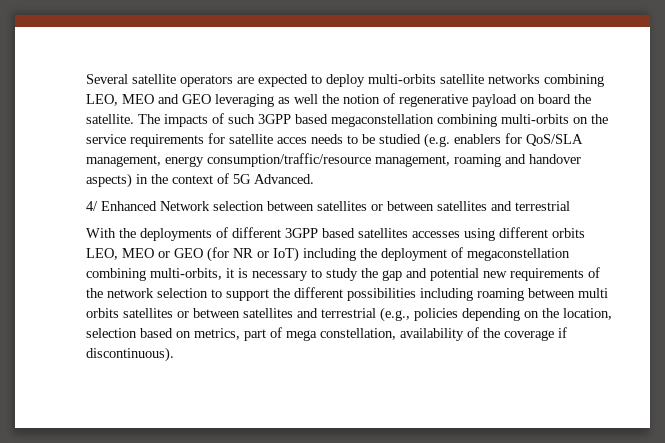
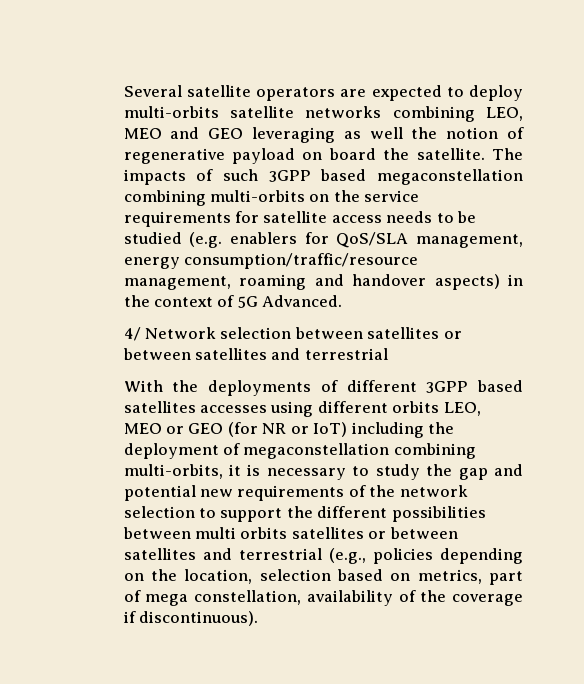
- The impacts of such 3GPP based megaconstellation combining multi-orbits on the service requirements for satellite acces needs to be studied (e.g. enablers for QoS/SLA management, energy consumption/traffic/resource management, roaming and handover aspects) in the context of 5G Advanced.
+ The impacts of such 3GPP based megaconstellation combining multi-orbits on the service requirements for satellite access needs to be studied (e.g. enablers for QoS/SLA management, energy consumption/traffic/resource management, roaming and handover aspects) in the context of 5G Advanced.
- 4/ Enhanced Network selection between satellites or between satellites and terrestrial
+ 4/ Network selection between satellites or between satellites and terrestrial
- With the deployments of different 3GPP based satellites accesses using different orbits LEO, MEO or GEO (for NR or IoT) including the deployment of megaconstellation combining multi-orbits, it is necessary to study the gap and potential new requirements of the network selection to support the different possibilities including roaming between multi orbits satellites or between satellites and terrestrial (e.g., policies depending on the location, selection based on metrics, part of mega constellation, availability of the coverage if discontinuous).
+ With the deployments of different 3GPP based satellites accesses using different orbits LEO, MEO or GEO (for NR or IoT) including the deployment of megaconstellation combining multi-orbits, it is necessary to study the gap and potential new requirements of the network selection to support the different possibilities between multi orbits satellites or between satellites and terrestrial (e.g., policies depending on the location, selection based on metrics, part of mega constellation, availability of the coverage if discontinuous).

